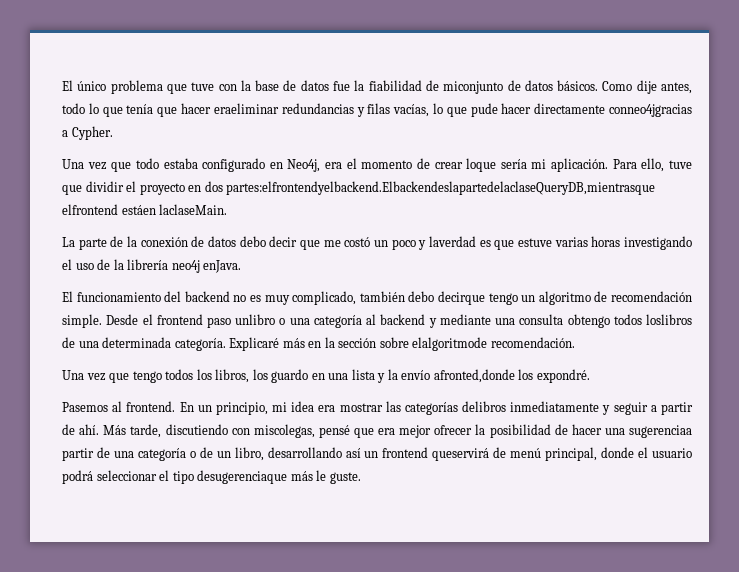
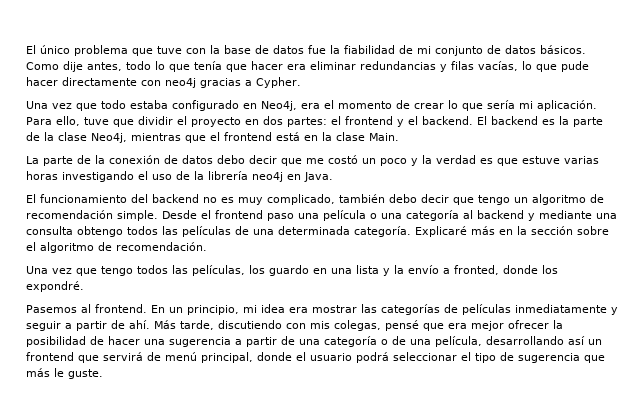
- El único problema que tuve con la base de datos fue la fiabilidad de miconjunto de datos básicos.
+ El único problema que tuve con la base de datos fue la fiabilidad de mi conjunto de datos básicos.
- Como dije antes, todo lo que tenía que hacer eraeliminar redundancias y filas vacías, lo que pude hacer directamente conneo4jgracias a Cypher.
+ Como dije antes, todo lo que tenía que hacer era eliminar redundancias y filas vacías, lo que pude hacer directamente con neo4j gracias a Cypher.
- Una vez que todo estaba configurado en Neo4j, era el momento de crear loque sería mi aplicación.
+ Una vez que todo estaba configurado en Neo4j, era el momento de crear lo que sería mi aplicación.
- Para ello, tuve que dividir el proyecto en dos partes:elfrontendyelbackend.ElbackendeslapartedelaclaseQueryDB,mientrasque elfrontend estáen laclaseMain.
+ Para ello, tuve que dividir el proyecto en dos partes: el frontend y el backend. El backend es la parte de la clase Neo4j, mientras que el frontend está en la clase Main.
- La parte de la conexión de datos debo decir que me costó un poco y laverdad es que estuve varias horas investigando el uso de la librería neo4j enJava.
+ La parte de la conexión de datos debo decir que me costó un poco y la verdad es que estuve varias horas investigando el uso de la librería neo4j en Java.
- El funcionamiento del backend no es muy complicado, también debo decirque tengo un algoritmo de recomendación simple.
+ El funcionamiento del backend no es muy complicado, también debo decir que tengo un algoritmo de recomendación simple.
- Desde el frontend paso unlibro o una categoría al backend y mediante una consulta obtengo todos loslibros de una determinada categoría.
+ Desde el frontend paso una película o una categoría al backend y mediante una consulta obtengo todos las películas de una determinada categoría.
- Explicaré más en la sección sobre elalgoritmode recomendación.
+ Explicaré más en la sección sobre el algoritmo de recomendación.
- Una vez que tengo todos los libros, los guardo en una lista y la envío afronted,donde los expondré.
+ Una vez que tengo todos las películas, los guardo en una lista y la envío a fronted, donde los expondré.
- En un principio, mi idea era mostrar las categorías delibros inmediatamente y seguir a partir de ahí.
+ En un principio, mi idea era mostrar las categorías de películas inmediatamente y seguir a partir de ahí.
- Más tarde, discutiendo con miscolegas, pensé que era mejor ofrecer la posibilidad de hacer una sugerenciaa partir de una categoría o de un libro, desarrollando así un frontend queservirá de menú principal, donde el usuario podrá seleccionar el tipo desugerenciaque más le guste.
+ Más tarde, discutiendo con mis colegas, pensé que era mejor ofrecer la posibilidad de hacer una sugerencia a partir de una categoría o de una película, desarrollando así un frontend que servirá de menú principal, donde el usuario podrá seleccionar el tipo de sugerencia que más le guste.

